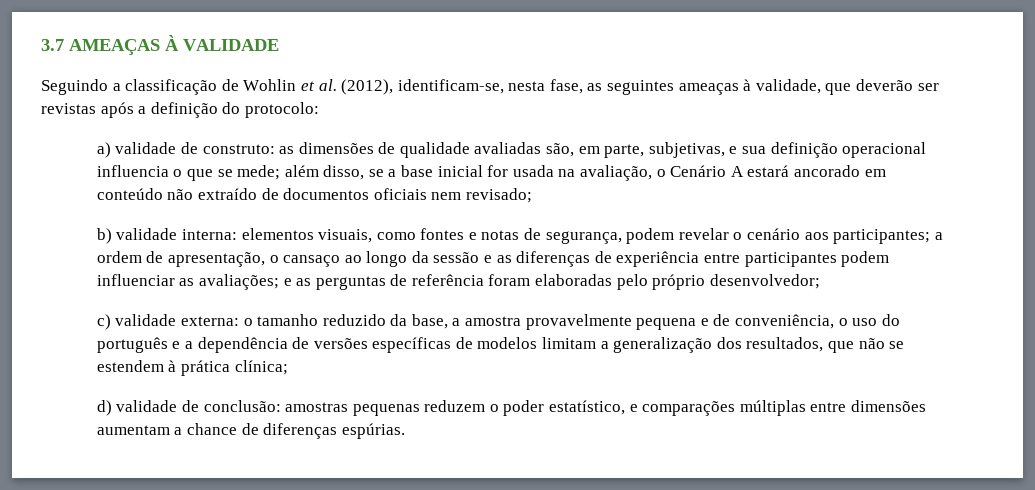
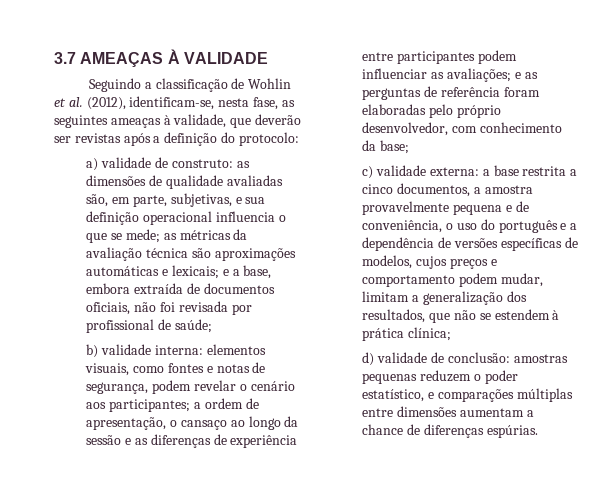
- a) validade de construto: as dimensões de qualidade avaliadas são, em parte, subjetivas, e sua definição operacional influencia o que se mede; além disso, se a base inicial for usada na avaliação, o Cenário A estará ancorado em conteúdo não extraído de documentos oficiais nem revisado;
+ a) validade de construto: as dimensões de qualidade avaliadas são, em parte, subjetivas, e sua definição operacional influencia o que se mede; as métricas da avaliação técnica são aproximações automáticas e lexicais; e a base, embora extraída de documentos oficiais, não foi revisada por profissional de saúde;
- e as perguntas de referência foram elaboradas pelo próprio desenvolvedor;
- c) validade externa: o tamanho reduzido da base, a amostra provavelmente pequena e de conveniência, o uso do português e a dependência de versões específicas de modelos limitam a generalização dos resultados, que não se estendem à prática clínica;
+ e as perguntas de referência foram elaboradas pelo próprio desenvolvedor, com conhecimento da base;
+ c) validade externa: a base restrita a cinco documentos, a amostra provavelmente pequena e de conveniência, o uso do português e a dependência de versões específicas de modelos, cujos preços e comportamento podem mudar, limitam a generalização dos resultados, que não se estendem à prática clínica;

